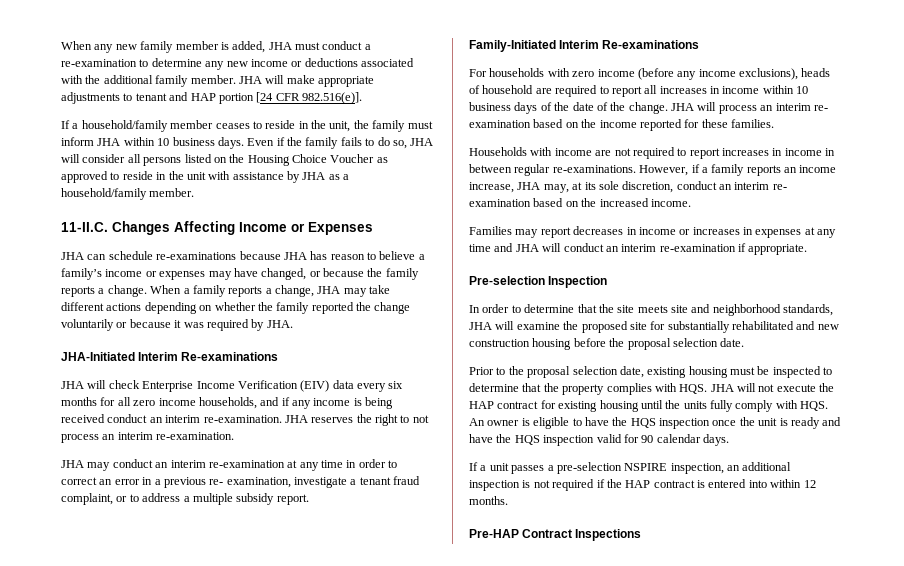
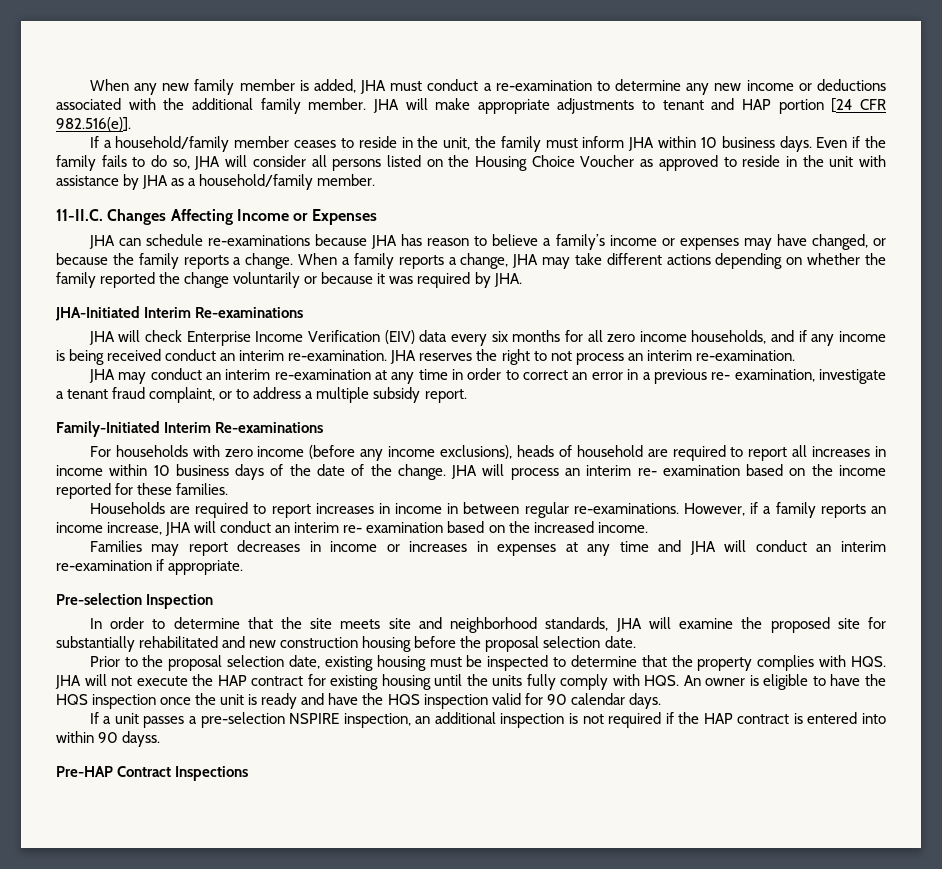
- Households with income are not required to report increases in income in between regular re-examinations.
+ Households are required to report increases in income in between regular re-examinations.
- However, if a family reports an income increase, JHA may, at its sole discretion, conduct an interim re- examination based on the increased income.
+ However, if a family reports an income increase, JHA will conduct an interim re- examination based on the increased income.
- If a unit passes a pre-selection NSPIRE inspection, an additional inspection is not required if the HAP contract is entered into within 12 months.
+ If a unit passes a pre-selection NSPIRE inspection, an additional inspection is not required if the HAP contract is entered into within 90 dayss.

